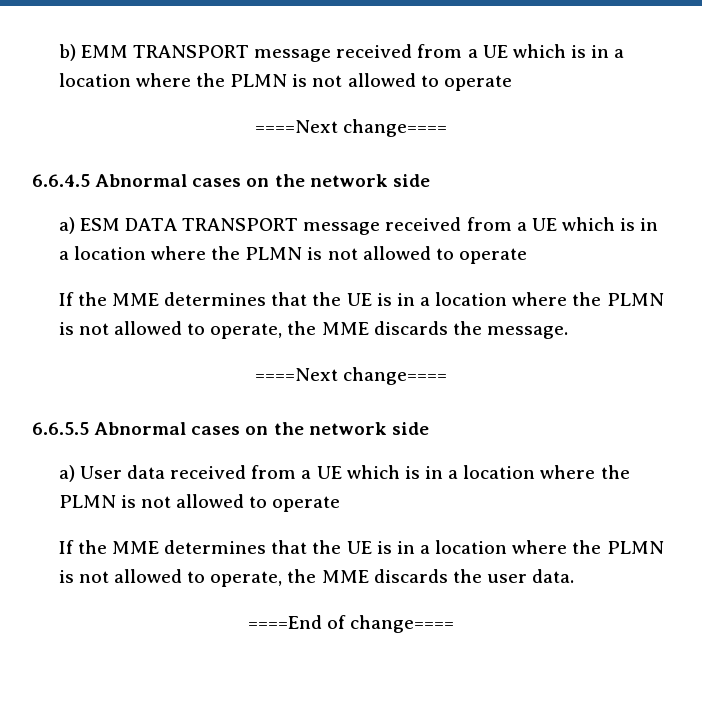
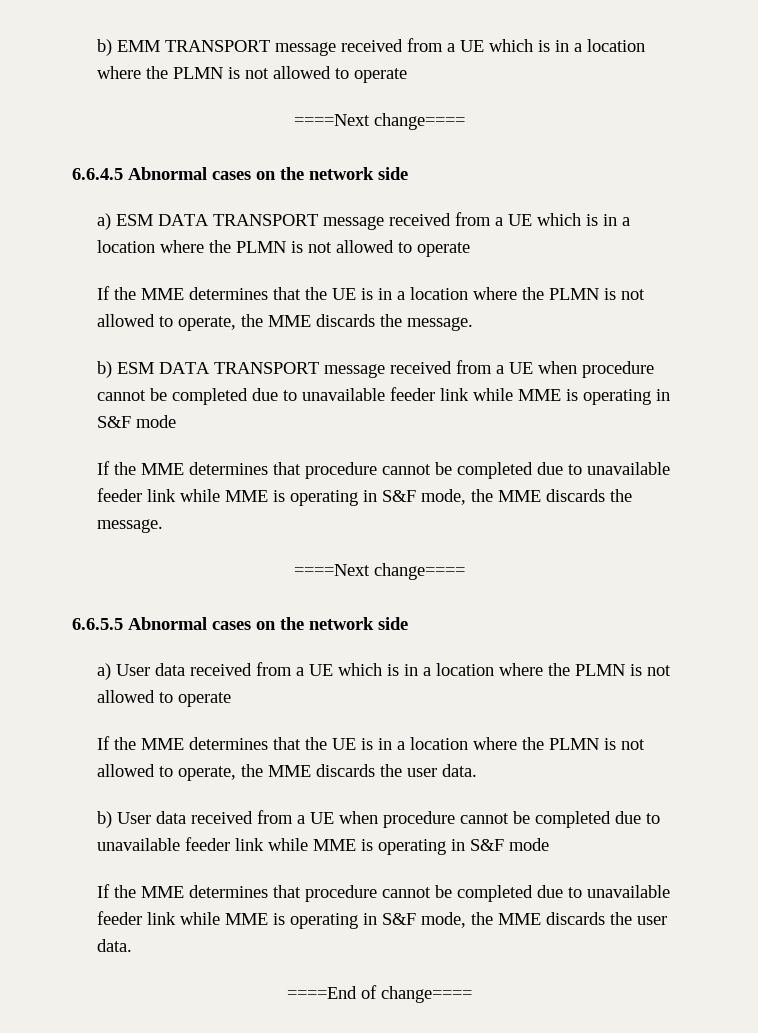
+ b) ESM DATA TRANSPORT message received from a UE when procedure cannot be completed due to unavailable feeder link while MME is operating in S&F mode
+ If the MME determines that procedure cannot be completed due to unavailable feeder link while MME is operating in S&F mode, the MME discards the message.
+ b) User data received from a UE when procedure cannot be completed due to unavailable feeder link while MME is operating in S&F mode
+ If the MME determines that procedure cannot be completed due to unavailable feeder link while MME is operating in S&F mode, the MME discards the user data.

